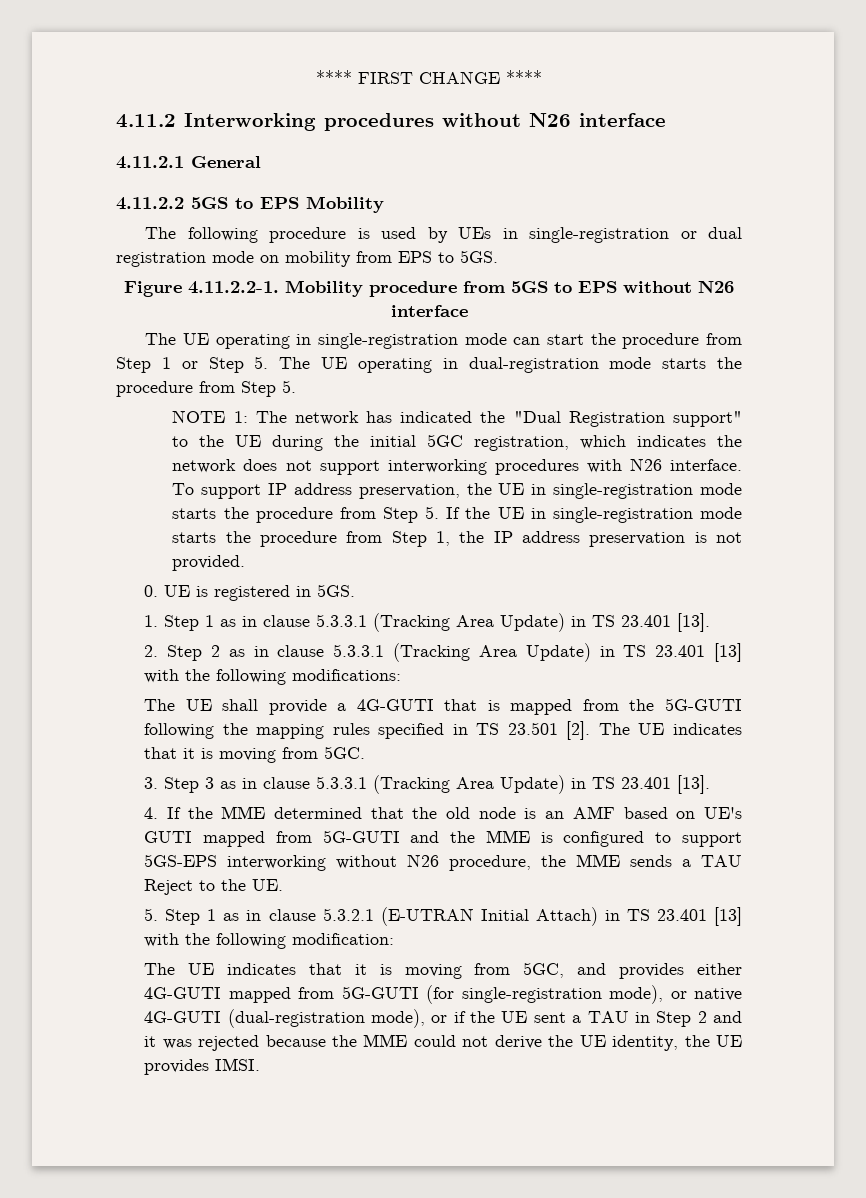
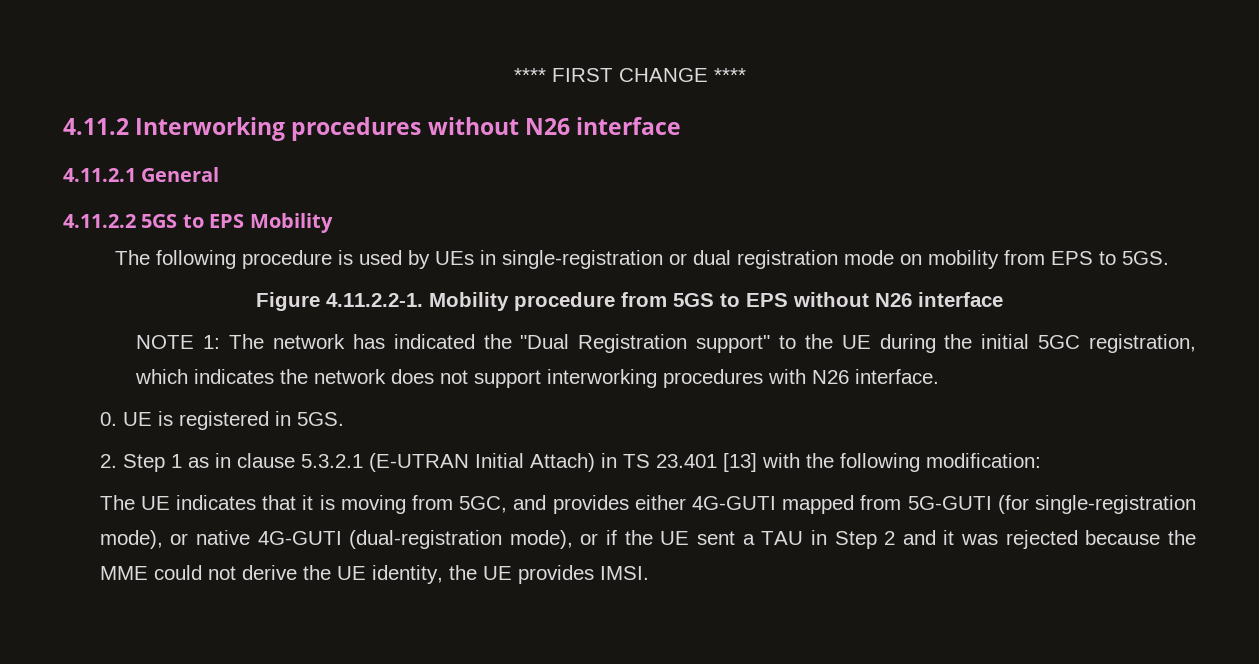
- The UE operating in single-registration mode can start the procedure from Step 1 or Step 5. The UE operating in dual-registration mode starts the procedure from Step 5.
- To support IP address preservation, the UE in single-registration mode starts the procedure from Step 5. If the UE in single-registration mode starts the procedure from Step 1, the IP address preservation is not provided.
- 1. Step 1 as in clause 5.3.3.1 (Tracking Area Update) in TS 23.401 [13].
- 2. Step 2 as in clause 5.3.3.1 (Tracking Area Update) in TS 23.401 [13] with the following modifications:
- The UE shall provide a 4G-GUTI that is mapped from the 5G-GUTI following the mapping rules specified in TS 23.501 [2]. The UE indicates that it is moving from 5GC.
- 3. Step 3 as in clause 5.3.3.1 (Tracking Area Update) in TS 23.401 [13].
- 4. If the MME determined that the old node is an AMF based on UE's GUTI mapped from 5G-GUTI and the MME is configured to support 5GS-EPS interworking without N26 procedure, the MME sends a TAU Reject to the UE.
- 5. Step 1 as in clause 5.3.2.1 (E-UTRAN Initial Attach) in TS 23.401 [13] with the following modification:
+ 2. Step 1 as in clause 5.3.2.1 (E-UTRAN Initial Attach) in TS 23.401 [13] with the following modification:

